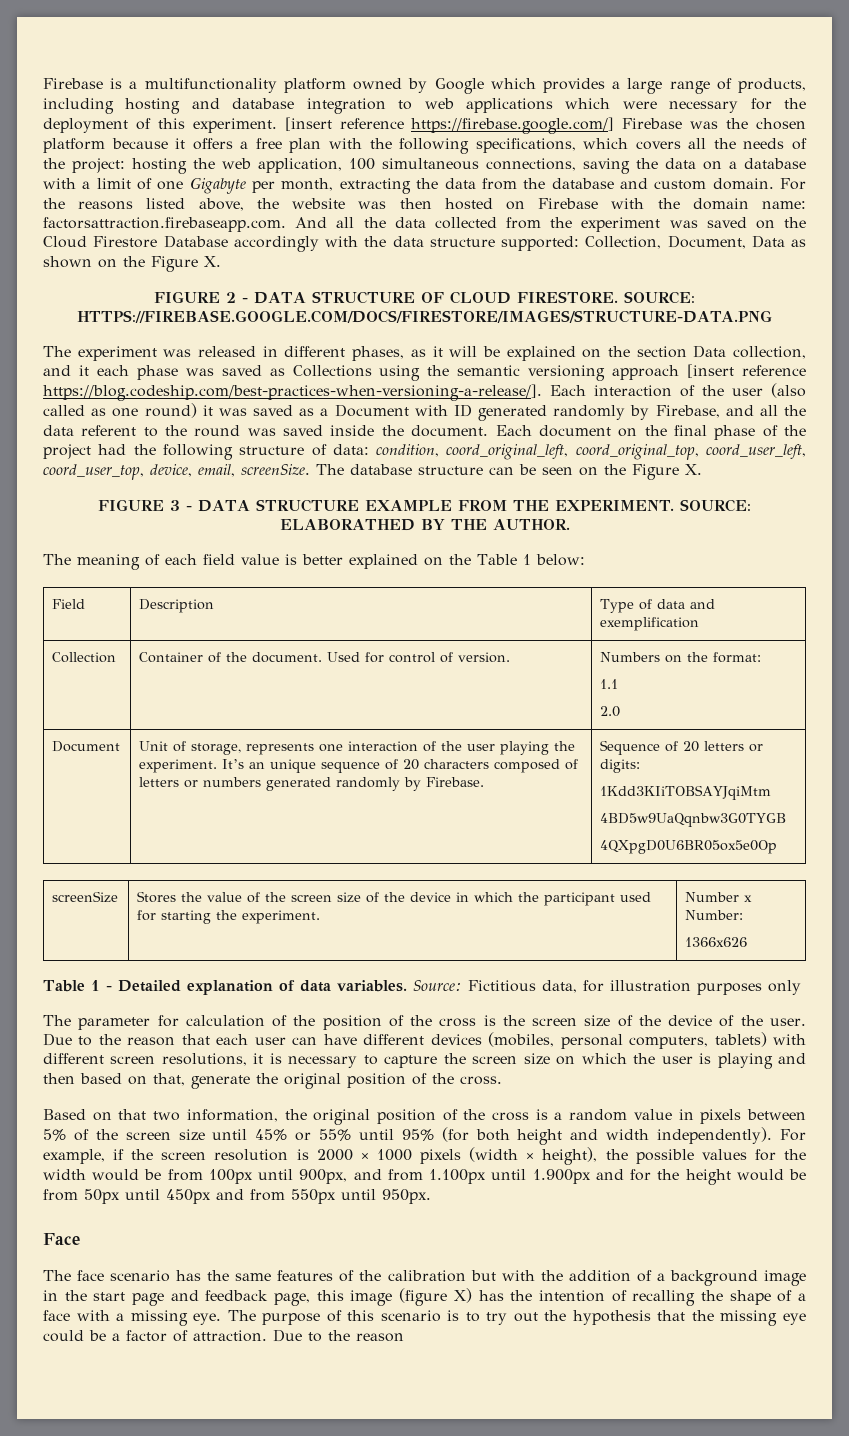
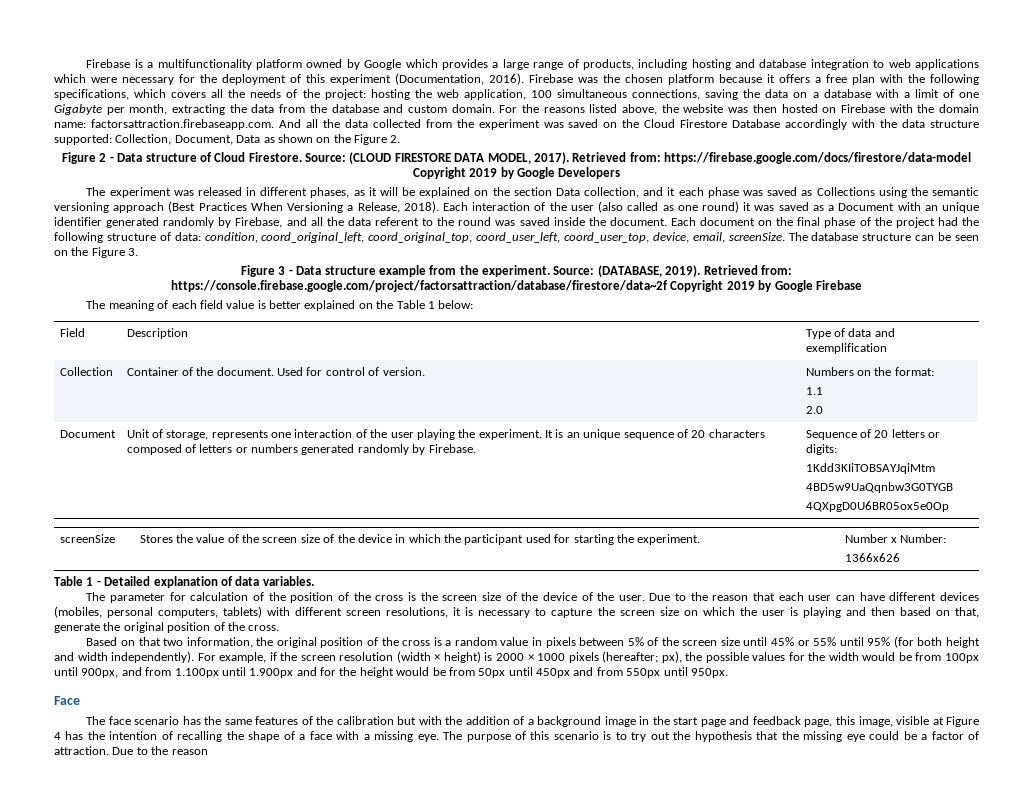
- Firebase is a multifunctionality platform owned by Google which provides a large range of products, including hosting and database integration to web applications which were necessary for the deployment of this experiment. [insert reference https://firebase.google.com/] Firebase was the chosen platform because it offers a free plan with the following specifications, which covers all the needs of the project:
+ Firebase is a multifunctionality platform owned by Google which provides a large range of products, including hosting and database integration to web applications which were necessary for the deployment of this experiment (Documentation, 2016). Firebase was the chosen platform because it offers a free plan with the following specifications, which covers all the needs of the project:
- For the reasons listed above, the website was then hosted on Firebase with the domain name: factorsattraction.firebaseapp.com. And all the data collected from the experiment was saved on the Cloud Firestore Database accordingly with the data structure supported: Collection, Document, Data as shown on the Figure X.
- FIGURE 2 - DATA STRUCTURE OF CLOUD FIRESTORE. SOURCE: HTTPS://FIREBASE.GOOGLE.COM/DOCS/FIRESTORE/IMAGES/STRUCTURE-DATA.PNG
+ For the reasons listed above, the website was then hosted on Firebase with the domain name: factorsattraction.firebaseapp.com. And all the data collected from the experiment was saved on the Cloud Firestore Database accordingly with the data structure supported: Collection, Document, Data as shown on the Figure 2.
+ Figure 2 - Data structure of Cloud Firestore. Source: (CLOUD FIRESTORE DATA MODEL, 2017). Retrieved from: https://firebase.google.com/docs/firestore/data-model Copyright 2019 by Google Developers
- The experiment was released in different phases, as it will be explained on the section Data collection, and it each phase was saved as Collections using the semantic versioning approach [insert reference https://blog.codeship.com/best-practices-when-versioning-a-release/]. Each interaction of the user (also called as one round) it was saved as a Document with ID generated randomly by Firebase, and all the data referent to the round was saved inside the document.
+ The experiment was released in different phases, as it will be explained on the section Data collection, and it each phase was saved as Collections using the semantic versioning approach (Best Practices When Versioning a Release, 2018). Each interaction of the user (also called as one round) it was saved as a Document with an unique identifier generated randomly by Firebase, and all the data referent to the round was saved inside the document.
- The database structure can be seen on the Figure X.
- FIGURE 3 - DATA STRUCTURE EXAMPLE FROM THE EXPERIMENT. SOURCE: ELABORATHED BY THE AUTHOR.
+ The database structure can be seen on the Figure 3.
+ Figure 3 - Data structure example from the experiment. Source: (DATABASE, 2019). Retrieved from: https://console.firebase.google.com/project/factorsattraction/database/firestore/data~2f Copyright 2019 by Google Firebase
- Document | Unit of storage, represents one interaction of the user playing the experiment. It’s an unique sequence of 20 characters composed of letters or numbers generated randomly by Firebase. | Sequence of 20 letters or digits:
+ Document | Unit of storage, represents one interaction of the user playing the experiment. It is an unique sequence of 20 characters composed of letters or numbers generated randomly by Firebase. | Sequence of 20 letters or digits:
- Source: Fictitious data, for illustration purposes only
- For example, if the screen resolution is 2000 × 1000 pixels (width × height), the possible values for the width would be from 100px until 900px, and from 1.100px until 1.900px and for the height would be from 50px until 450px and from 550px until 950px.
+ For example, if the screen resolution (width × height) is 2000 × 1000 pixels (hereafter; px), the possible values for the width would be from 100px until 900px, and from 1.100px until 1.900px and for the height would be from 50px until 450px and from 550px until 950px.
- The face scenario has the same features of the calibration but with the addition of a background image in the start page and feedback page, this image (figure X) has the intention of recalling the shape of a face with a missing eye.
+ The face scenario has the same features of the calibration but with the addition of a background image in the start page and feedback page, this image, visible at Figure 4 has the intention of recalling the shape of a face with a missing eye.

